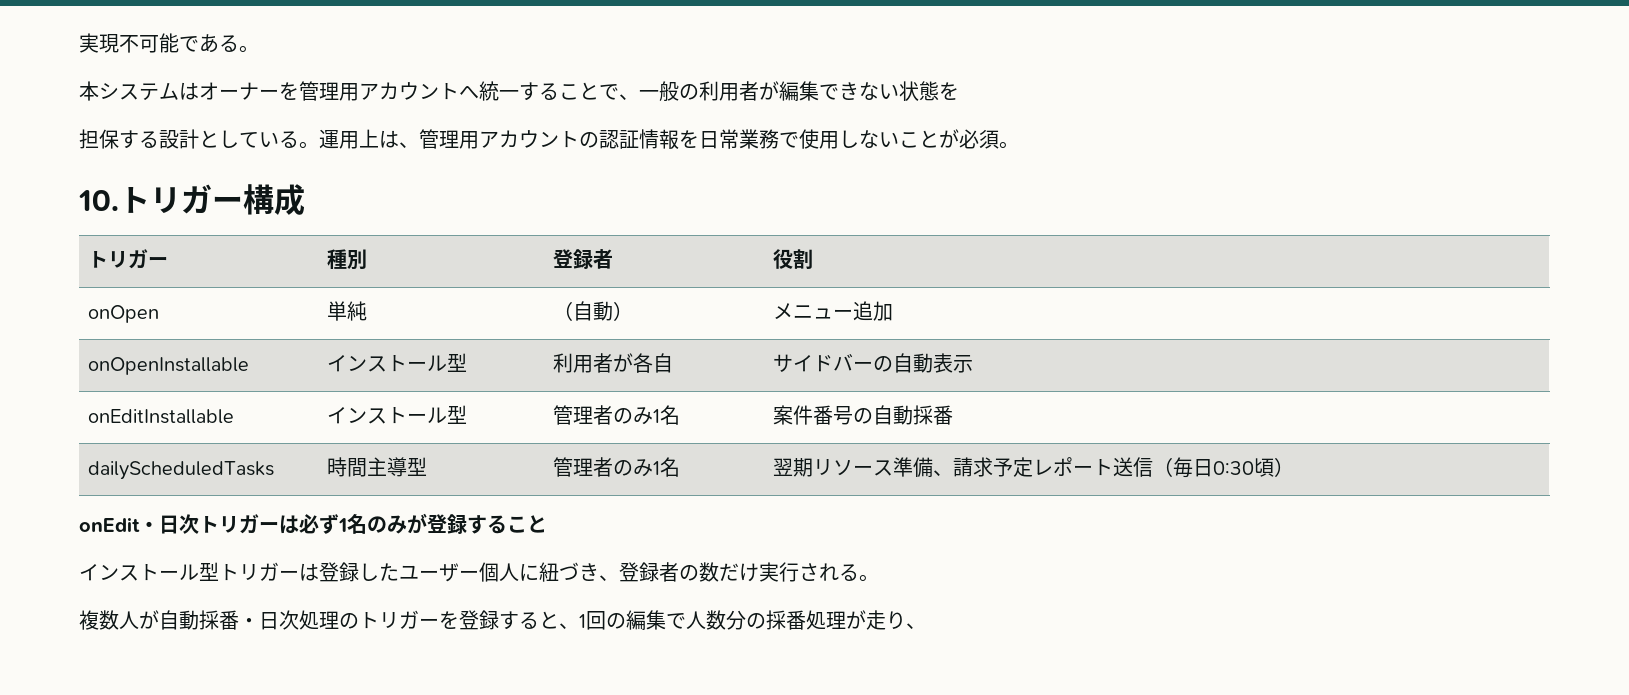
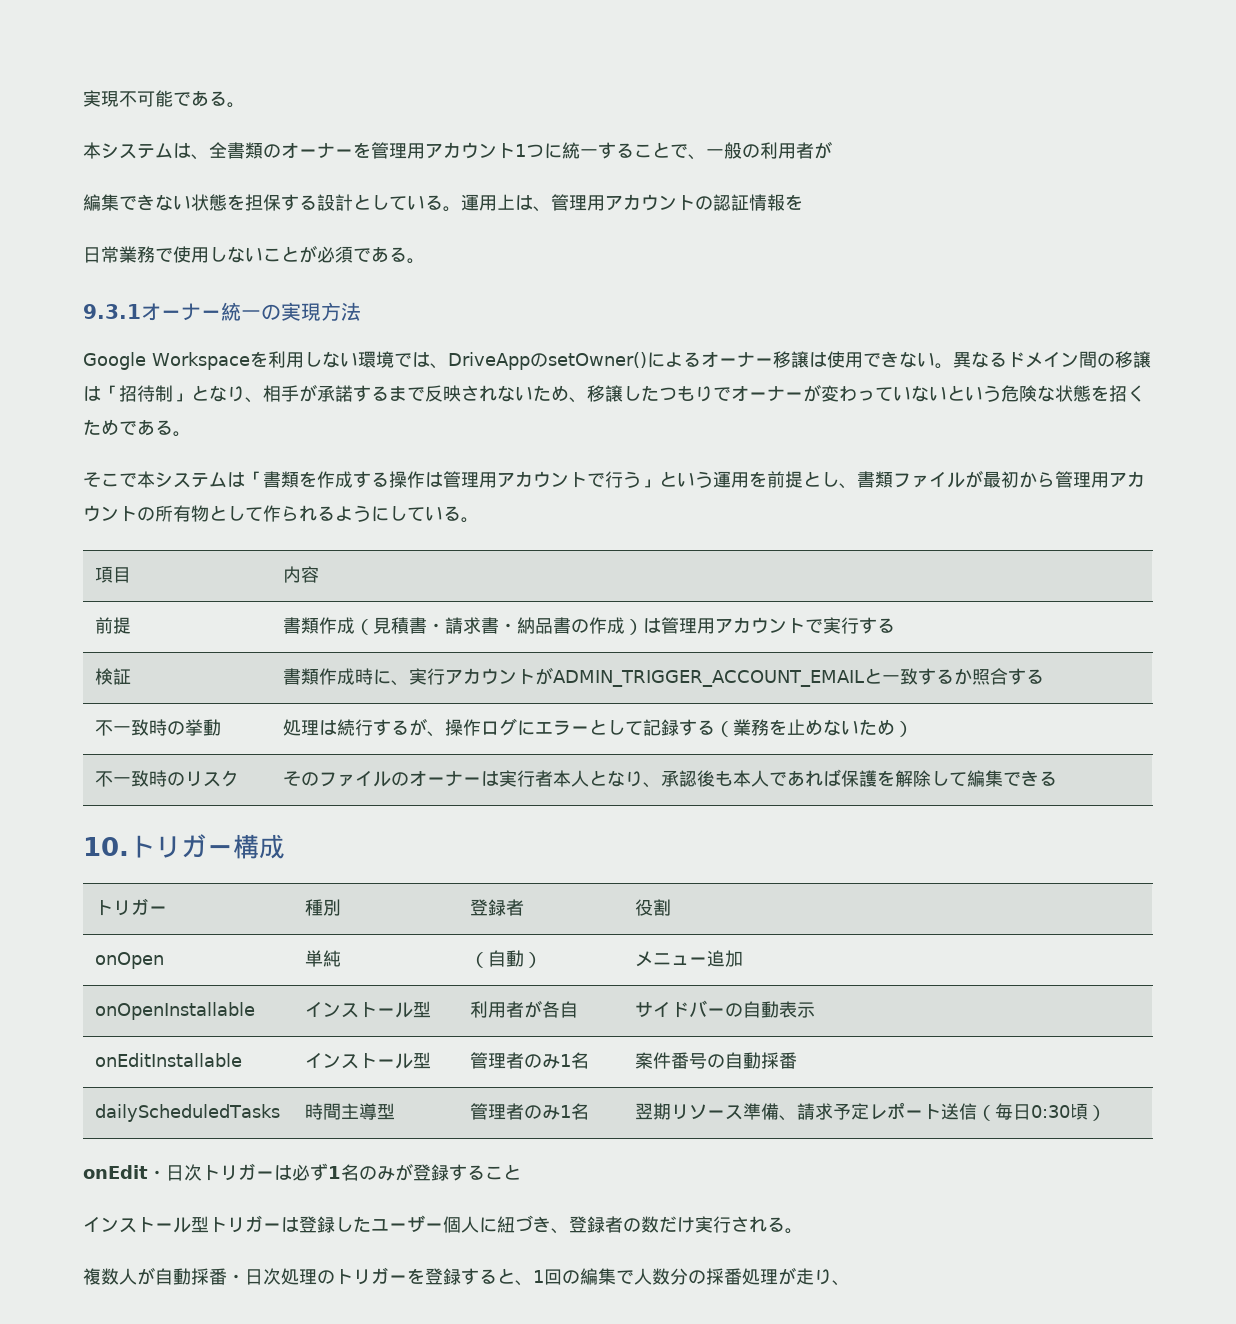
- 本システムはオーナーを管理用アカウントへ統一することで、一般の利用者が編集できない状態を
- 担保する設計としている。
+ 本システムは、全書類のオーナーを管理用アカウント1つに統一することで、一般の利用者が
+ 編集できない状態を担保する設計としている。
- 運用上は、管理用アカウントの認証情報を日常業務で使用しないことが必須。
+ 運用上は、管理用アカウントの認証情報を
+ 日常業務で使用しないことが必須である。
+ 9.3.1オーナー統一の実現方法
+ Google Workspaceを利用しない環境では、DriveAppのsetOwner()によるオーナー移譲は使用できない。異なるドメイン間の移譲は「招待制」となり、相手が承諾するまで反映されないため、移譲したつもりでオーナーが変わっていないという危険な状態を招くためである。
+ そこで本システムは「書類を作成する操作は管理用アカウントで行う」という運用を前提とし、書類ファイルが最初から管理用アカウントの所有物として作られるようにしている。
+ 項目 | 内容
+ 前提 | 書類作成（見積書・請求書・納品書の作成）は管理用アカウントで実行する
+ 検証 | 書類作成時に、実行アカウントがADMIN_TRIGGER_ACCOUNT_EMAILと一致するか照合する
+ 不一致時の挙動 | 処理は続行するが、操作ログにエラーとして記録する（業務を止めないため）
+ 不一致時のリスク | そのファイルのオーナーは実行者本人となり、承認後も本人であれば保護を解除して編集できる

